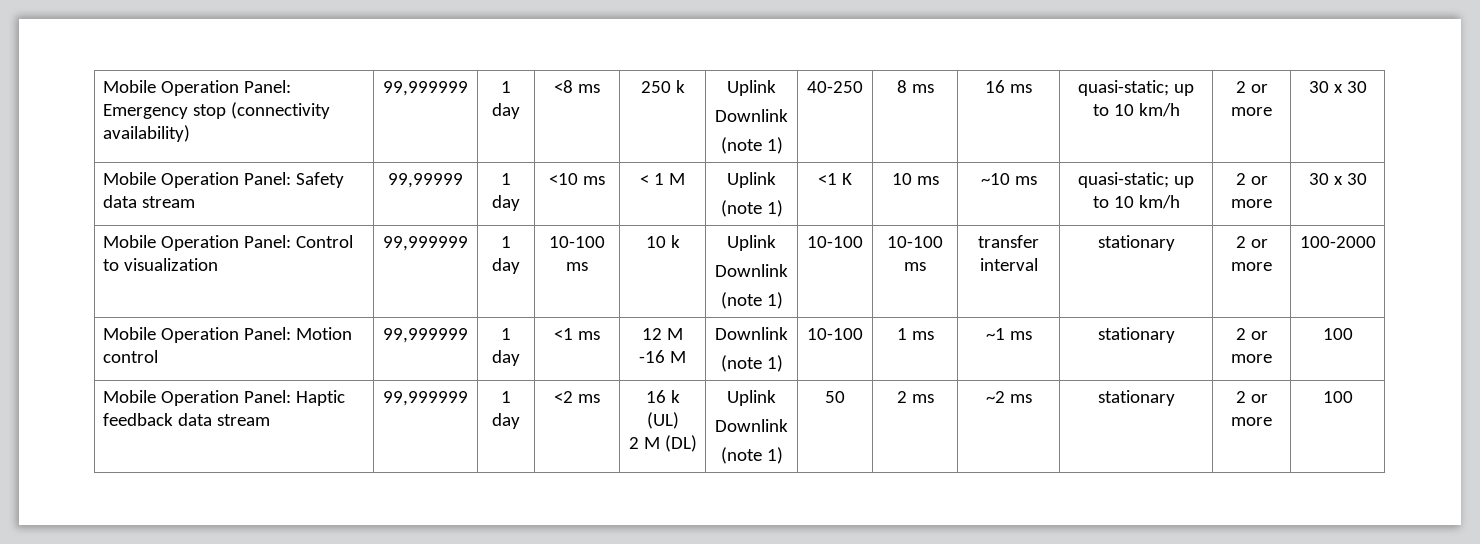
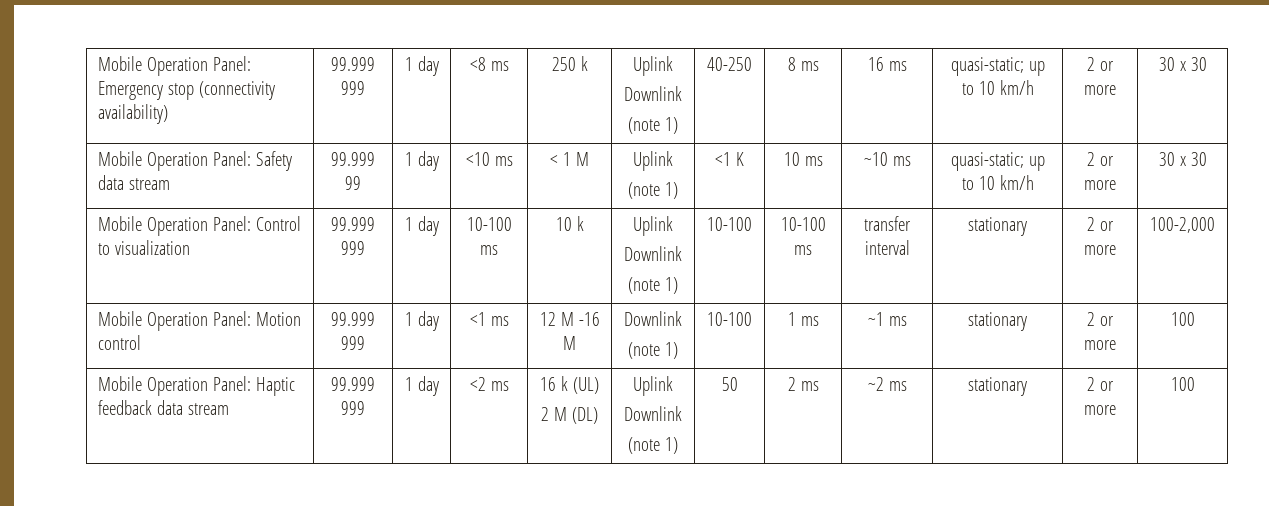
- Mobile Operation Panel: Emergency stop (connectivity availability) | 99,999999 | 1 day | <8 ms | 250 k | Uplink
+ Mobile Operation Panel: Emergency stop (connectivity availability) | 99.999 999 | 1 day | <8 ms | 250 k | Uplink
- Mobile Operation Panel: Safety data stream | 99,99999 | 1 day | <10 ms | < 1 M | Uplink
+ Mobile Operation Panel: Safety data stream | 99.999 99 | 1 day | <10 ms | < 1 M | Uplink
- Mobile Operation Panel: Control to visualization | 99,999999 | 1 day | 10-100 ms | 10 k | Uplink
+ Mobile Operation Panel: Control to visualization | 99.999 999 | 1 day | 10-100 ms | 10 k | Uplink
  Downlink
- (note 1) | 10-100 | 10-100 ms | transfer interval | stationary | 2 or more | 100-2000
+ (note 1) | 10-100 | 10-100 ms | transfer interval | stationary | 2 or more | 100-2,000
- Mobile Operation Panel: Motion control | 99,999999 | 1 day | <1 ms | 12 M -16 M | Downlink
+ Mobile Operation Panel: Motion control | 99.999 999 | 1 day | <1 ms | 12 M -16 M | Downlink
- Mobile Operation Panel: Haptic feedback data stream | 99,999999 | 1 day | <2 ms | 16 k (UL)
+ Mobile Operation Panel: Haptic feedback data stream | 99.999 999 | 1 day | <2 ms | 16 k (UL)

